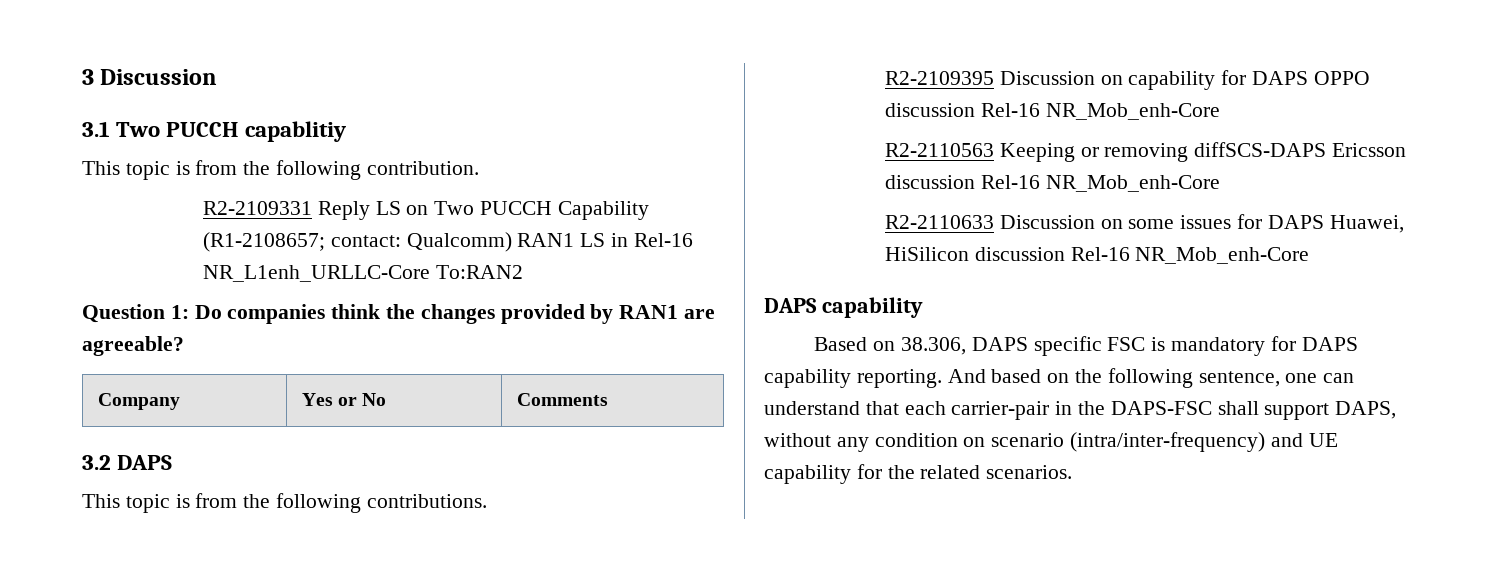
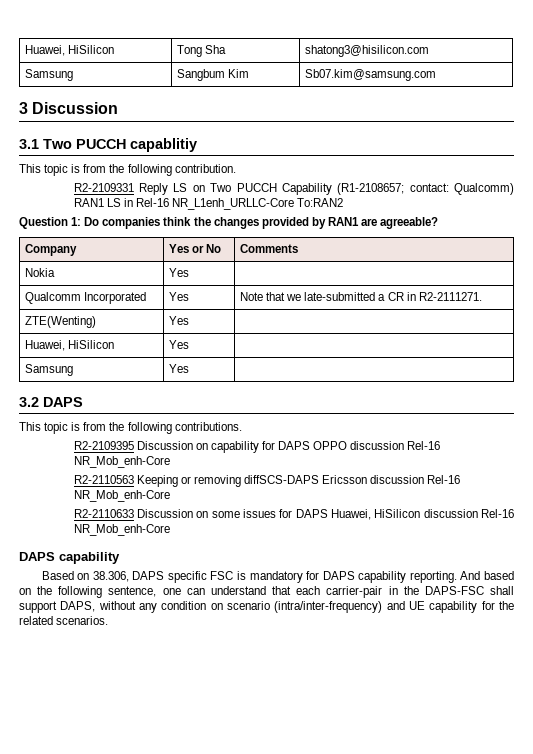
+ Huawei, HiSilicon | Tong Sha | shatong3@hisilicon.com
+ Samsung | Sangbum Kim | Sb07.kim@samsung.com
+ Nokia | Yes |
+ Qualcomm Incorporated | Yes | Note that we late-submitted a CR in R2-2111271.
+ ZTE(Wenting) | Yes |
+ Huawei, HiSilicon | Yes |
+ Samsung | Yes |

